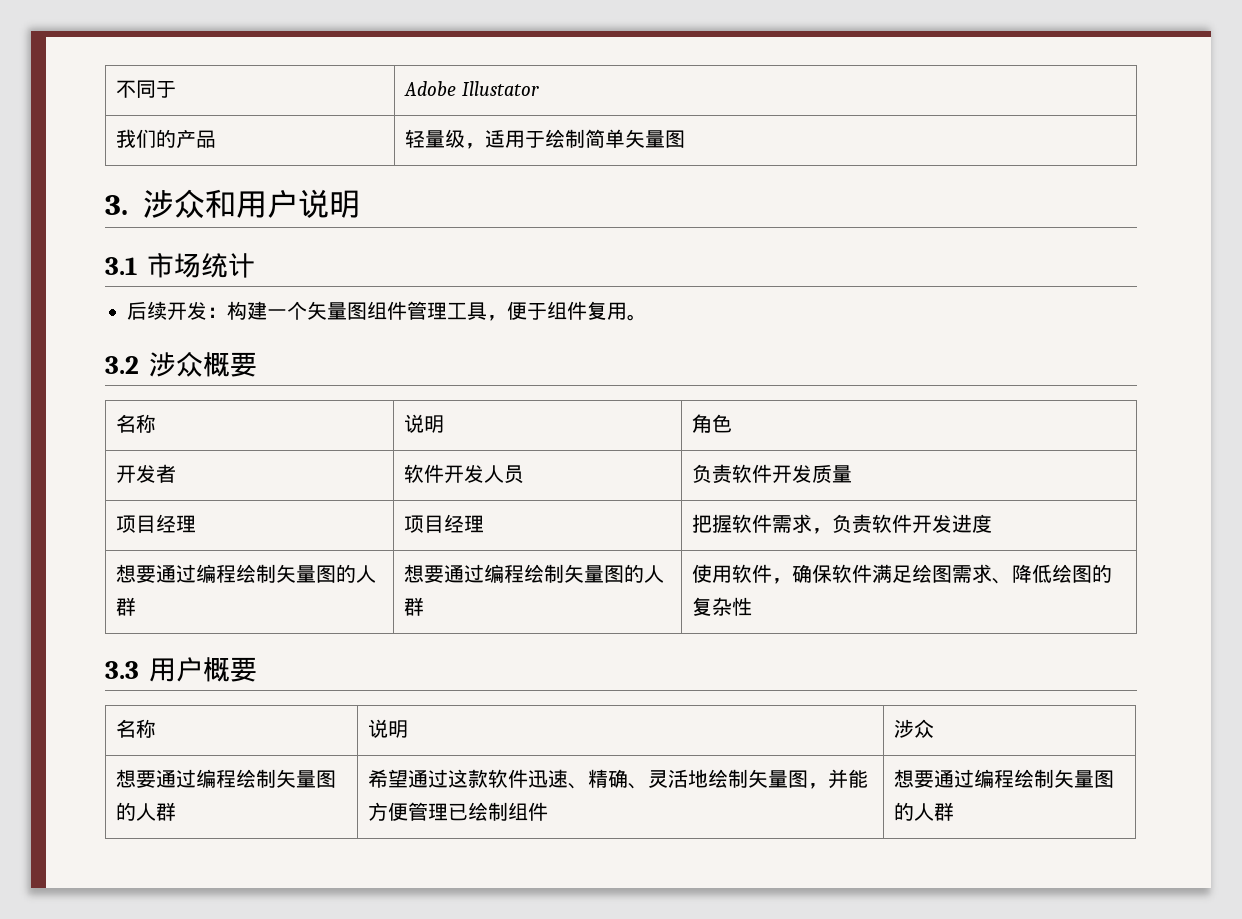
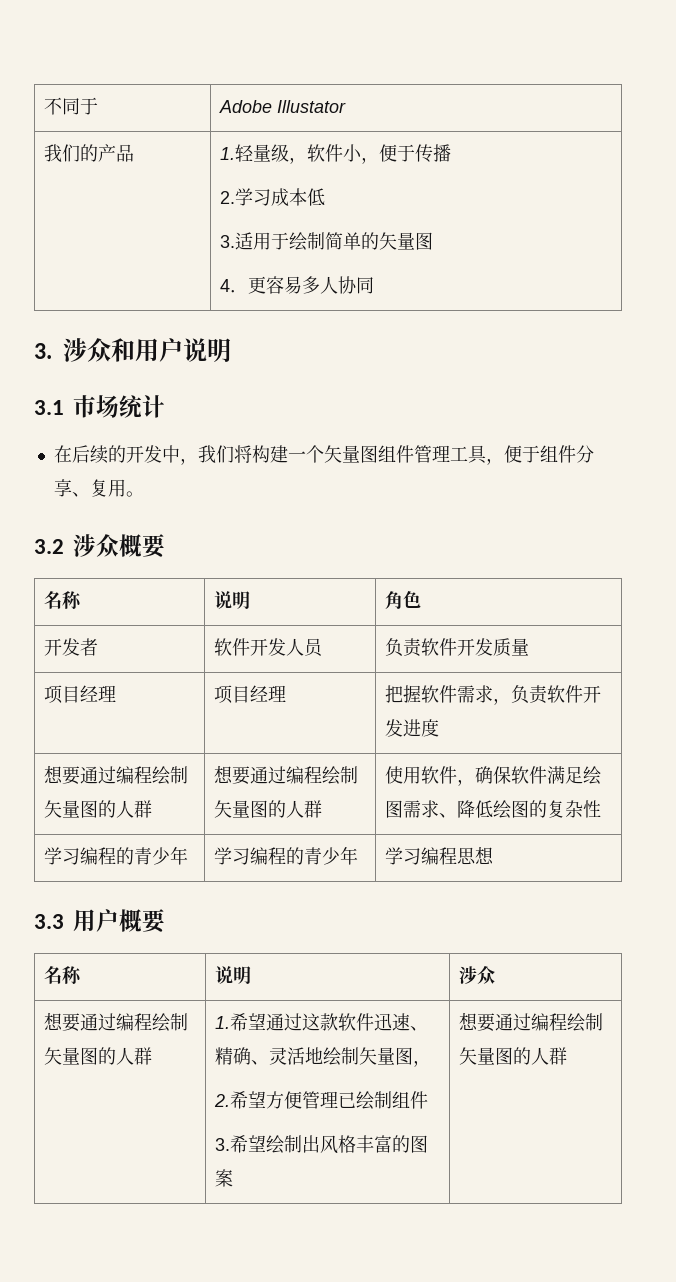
- 我们的产品 | 轻量级，适用于绘制简单矢量图
+ 我们的产品 | 1.轻量级，软件小，便于传播
+ 2.学习成本低
+ 3.适用于绘制简单的矢量图
+ 4．更容易多人协同
- 后续开发：构建一个矢量图组件管理工具，便于组件复用。
+ 在后续的开发中，我们将构建一个矢量图组件管理工具，便于组件分享、复用。
+ 学习编程的青少年 | 学习编程的青少年 | 学习编程思想
- 想要通过编程绘制矢量图的人群 | 希望通过这款软件迅速、精确、灵活地绘制矢量图，并能方便管理已绘制组件 | 想要通过编程绘制矢量图的人群
+ 想要通过编程绘制矢量图的人群 | 1.希望通过这款软件迅速、精确、灵活地绘制矢量图，
+ 2.希望方便管理已绘制组件
+ 3.希望绘制出风格丰富的图案 | 想要通过编程绘制矢量图的人群

